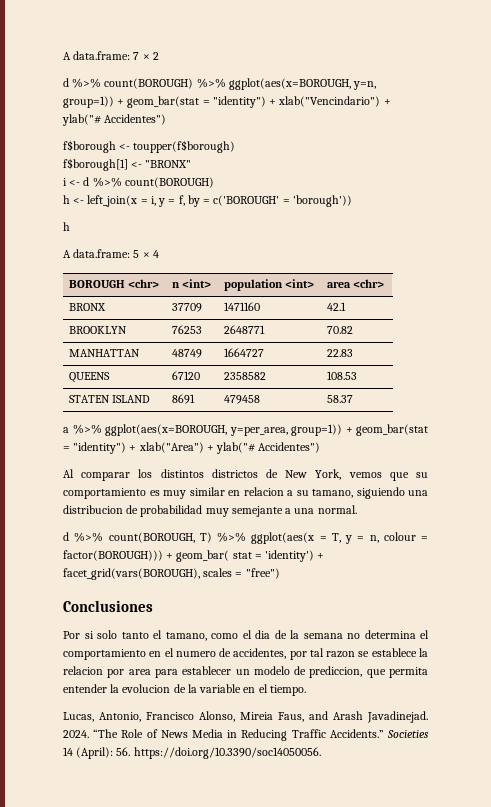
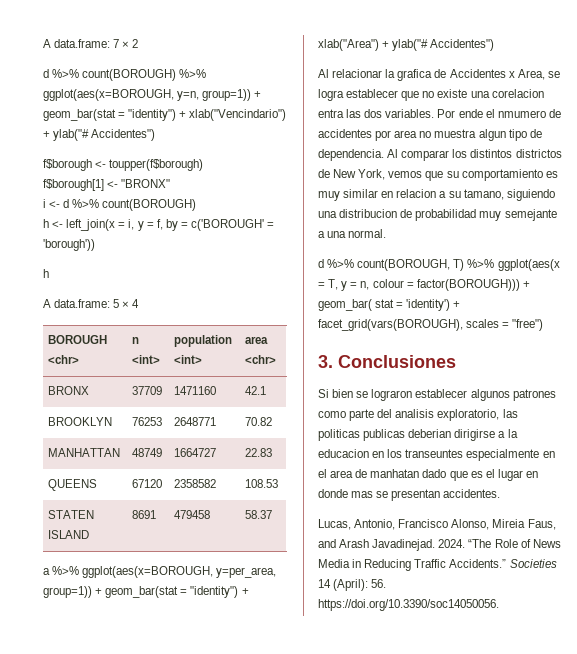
- Al comparar los distintos districtos de New York, vemos que su comportamiento es muy similar en relacion a su tamano, siguiendo una distribucion de probabilidad muy semejante a una normal.
+ Al relacionar la grafica de Accidentes x Area, se logra establecer que no existe una corelacion entra las dos variables. Por ende el nmumero de accidentes por area no muestra algun tipo de dependencia. Al comparar los distintos districtos de New York, vemos que su comportamiento es muy similar en relacion a su tamano, siguiendo una distribucion de probabilidad muy semejante a una normal.
- Conclusiones
+ 3. Conclusiones
- Por si solo tanto el tamano, como el dia de la semana no determina el comportamiento en el numero de accidentes, por tal razon se establece la relacion por area para establecer un modelo de prediccion, que permita entender la evolucion de la variable en el tiempo.
+ Si bien se lograron establecer algunos patrones como parte del analisis exploratorio, las politicas publicas deberian dirigirse a la educacion en los transeuntes especialmente en el area de manhatan dado que es el lugar en donde mas se presentan accidentes.

